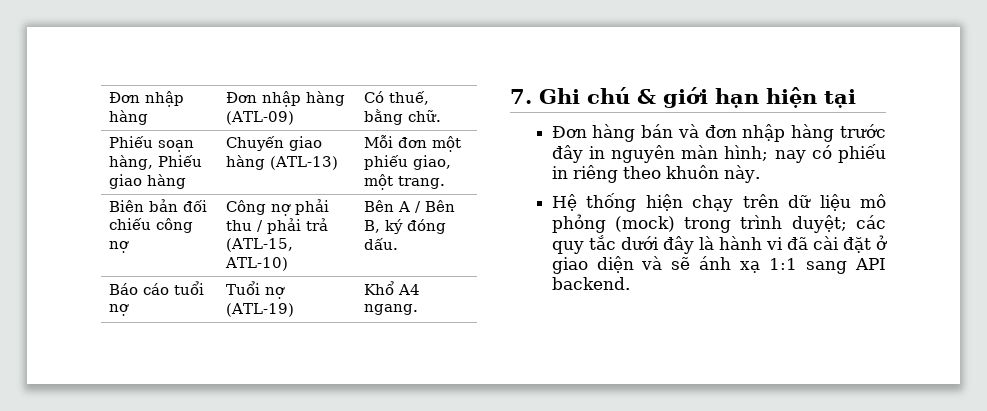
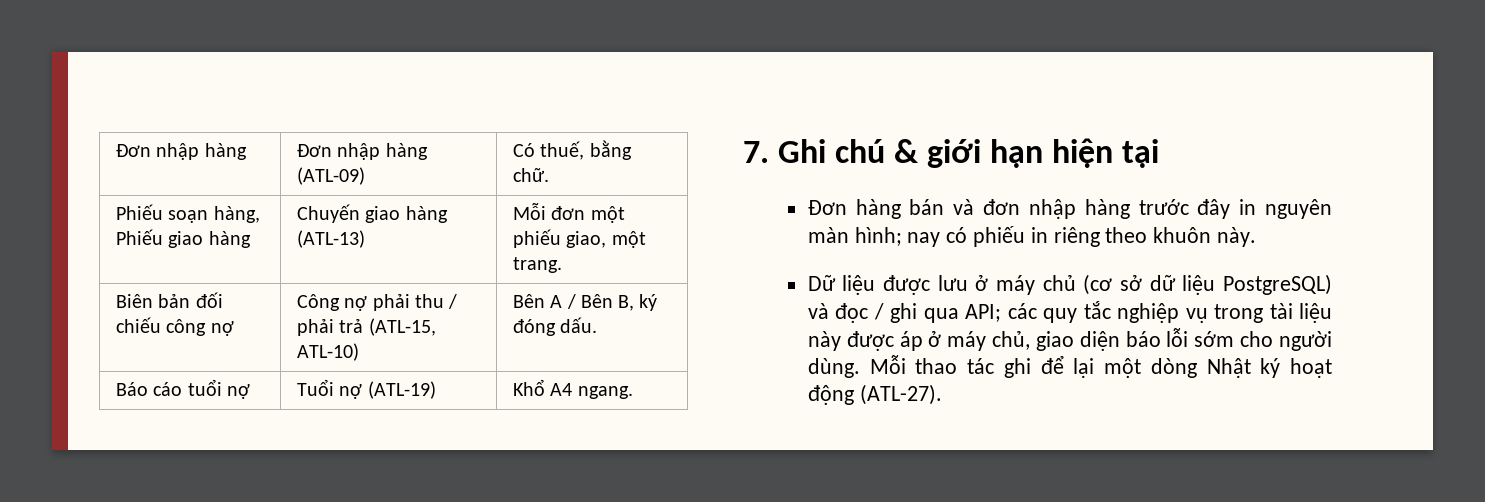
- Hệ thống hiện chạy trên dữ liệu mô phỏng (mock) trong trình duyệt; các quy tắc dưới đây là hành vi đã cài đặt ở giao diện và sẽ ánh xạ 1:1 sang API backend.
+ Dữ liệu được lưu ở máy chủ (cơ sở dữ liệu PostgreSQL) và đọc / ghi qua API; các quy tắc nghiệp vụ trong tài liệu này được áp ở máy chủ, giao diện báo lỗi sớm cho người dùng. Mỗi thao tác ghi để lại một dòng Nhật ký hoạt động (ATL-27).

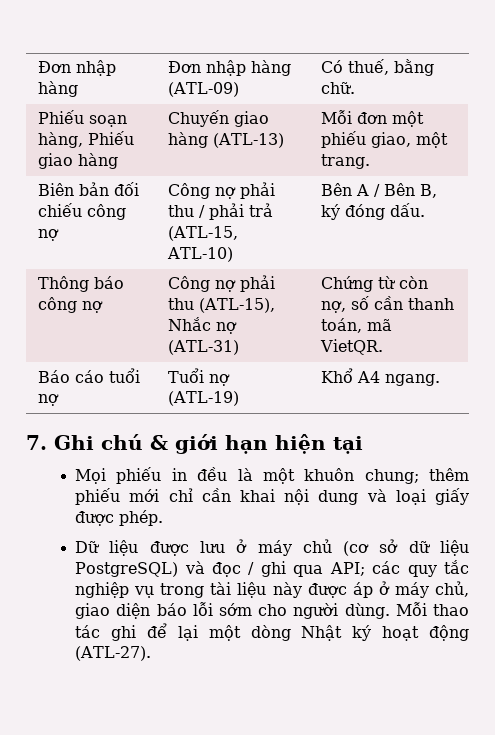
+ Thông báo công nợ | Công nợ phải thu (ATL-15), Nhắc nợ (ATL-31) | Chứng từ còn nợ, số cần thanh toán, mã VietQR.
- Đơn hàng bán và đơn nhập hàng trước đây in nguyên màn hình; nay có phiếu in riêng theo khuôn này.
+ Mọi phiếu in đều là một khuôn chung; thêm phiếu mới chỉ cần khai nội dung và loại giấy được phép.

